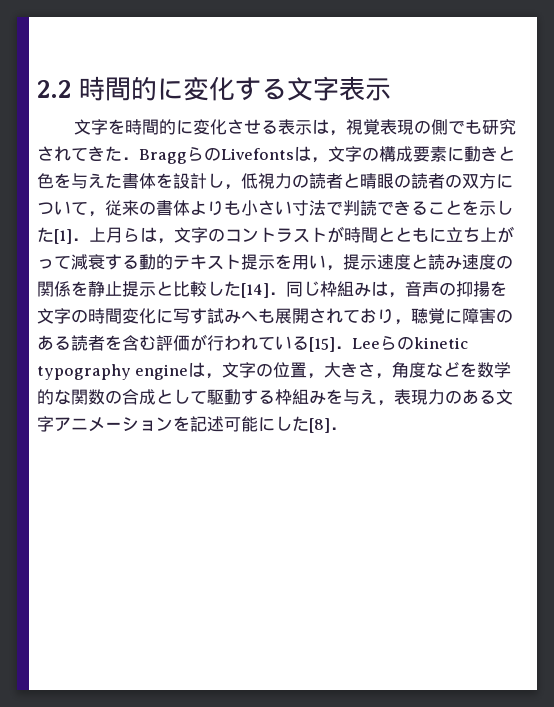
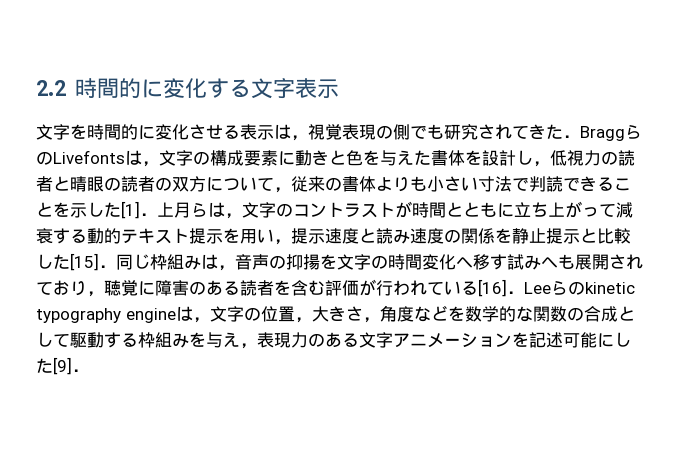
- 文字を時間的に変化させる表示は，視覚表現の側でも研究されてきた．BraggらのLivefontsは，文字の構成要素に動きと色を与えた書体を設計し，低視力の読者と晴眼の読者の双方について，従来の書体よりも小さい寸法で判読できることを示した[1]．上月らは，文字のコントラストが時間とともに立ち上がって減衰する動的テキスト提示を用い，提示速度と読み速度の関係を静止提示と比較した[14]．同じ枠組みは，音声の抑揚を文字の時間変化に写す試みへも展開されており，聴覚に障害のある読者を含む評価が行われている[15]．Leeらのkinetic typography engineは，文字の位置，大きさ，角度などを数学的な関数の合成として駆動する枠組みを与え，表現力のある文字アニメーションを記述可能にした[8]．
+ 文字を時間的に変化させる表示は，視覚表現の側でも研究されてきた．BraggらのLivefontsは，文字の構成要素に動きと色を与えた書体を設計し，低視力の読者と晴眼の読者の双方について，従来の書体よりも小さい寸法で判読できることを示した[1]．上月らは，文字のコントラストが時間とともに立ち上がって減衰する動的テキスト提示を用い，提示速度と読み速度の関係を静止提示と比較した[15]．同じ枠組みは，音声の抑揚を文字の時間変化へ移す試みへも展開されており，聴覚に障害のある読者を含む評価が行われている[16]．Leeらのkinetic typography engineは，文字の位置，大きさ，角度などを数学的な関数の合成として駆動する枠組みを与え，表現力のある文字アニメーションを記述可能にした[9]．

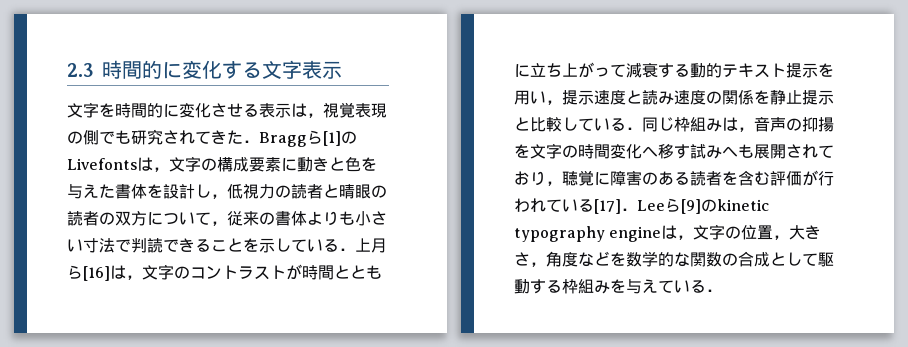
- 2.2時間的に変化する文字表示
+ 2.3時間的に変化する文字表示
- 文字を時間的に変化させる表示は，視覚表現の側でも研究されてきた．BraggらのLivefontsは，文字の構成要素に動きと色を与えた書体を設計し，低視力の読者と晴眼の読者の双方について，従来の書体よりも小さい寸法で判読できることを示した[1]．上月らは，文字のコントラストが時間とともに立ち上がって減衰する動的テキスト提示を用い，提示速度と読み速度の関係を静止提示と比較した[15]．同じ枠組みは，音声の抑揚を文字の時間変化へ移す試みへも展開されており，聴覚に障害のある読者を含む評価が行われている[16]．Leeらのkinetic typography engineは，文字の位置，大きさ，角度などを数学的な関数の合成として駆動する枠組みを与え，表現力のある文字アニメーションを記述可能にした[9]．
+ 文字を時間的に変化させる表示は，視覚表現の側でも研究されてきた．Braggら[1]のLivefontsは，文字の構成要素に動きと色を与えた書体を設計し，低視力の読者と晴眼の読者の双方について，従来の書体よりも小さい寸法で判読できることを示している．上月ら[16]は，文字のコントラストが時間とともに立ち上がって減衰する動的テキスト提示を用い，提示速度と読み速度の関係を静止提示と比較している．同じ枠組みは，音声の抑揚を文字の時間変化へ移す試みへも展開されており，聴覚に障害のある読者を含む評価が行われている[17]．Leeら[9]のkinetic typography engineは，文字の位置，大きさ，角度などを数学的な関数の合成として駆動する枠組みを与えている．

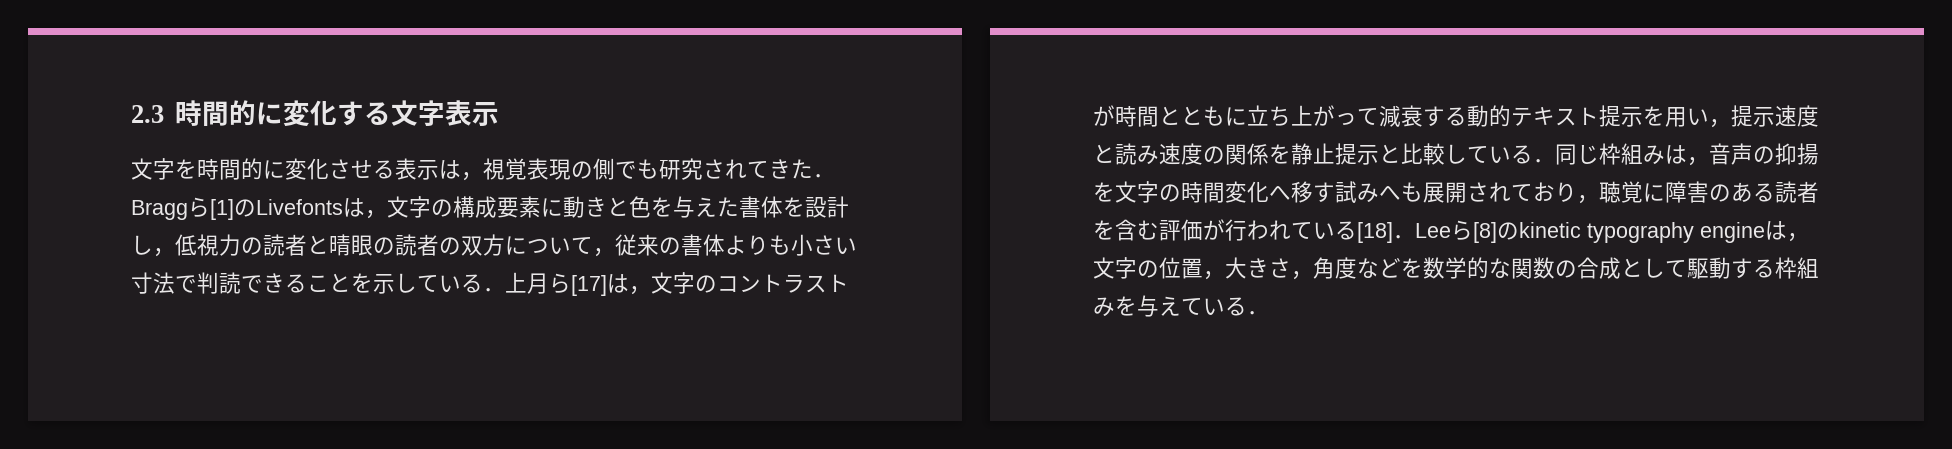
- 文字を時間的に変化させる表示は，視覚表現の側でも研究されてきた．Braggら[1]のLivefontsは，文字の構成要素に動きと色を与えた書体を設計し，低視力の読者と晴眼の読者の双方について，従来の書体よりも小さい寸法で判読できることを示している．上月ら[16]は，文字のコントラストが時間とともに立ち上がって減衰する動的テキスト提示を用い，提示速度と読み速度の関係を静止提示と比較している．同じ枠組みは，音声の抑揚を文字の時間変化へ移す試みへも展開されており，聴覚に障害のある読者を含む評価が行われている[17]．Leeら[9]のkinetic typography engineは，文字の位置，大きさ，角度などを数学的な関数の合成として駆動する枠組みを与えている．
+ 文字を時間的に変化させる表示は，視覚表現の側でも研究されてきた．Braggら[1]のLivefontsは，文字の構成要素に動きと色を与えた書体を設計し，低視力の読者と晴眼の読者の双方について，従来の書体よりも小さい寸法で判読できることを示している．上月ら[17]は，文字のコントラストが時間とともに立ち上がって減衰する動的テキスト提示を用い，提示速度と読み速度の関係を静止提示と比較している．同じ枠組みは，音声の抑揚を文字の時間変化へ移す試みへも展開されており，聴覚に障害のある読者を含む評価が行われている[18]．Leeら[8]のkinetic typography engineは，文字の位置，大きさ，角度などを数学的な関数の合成として駆動する枠組みを与えている．

